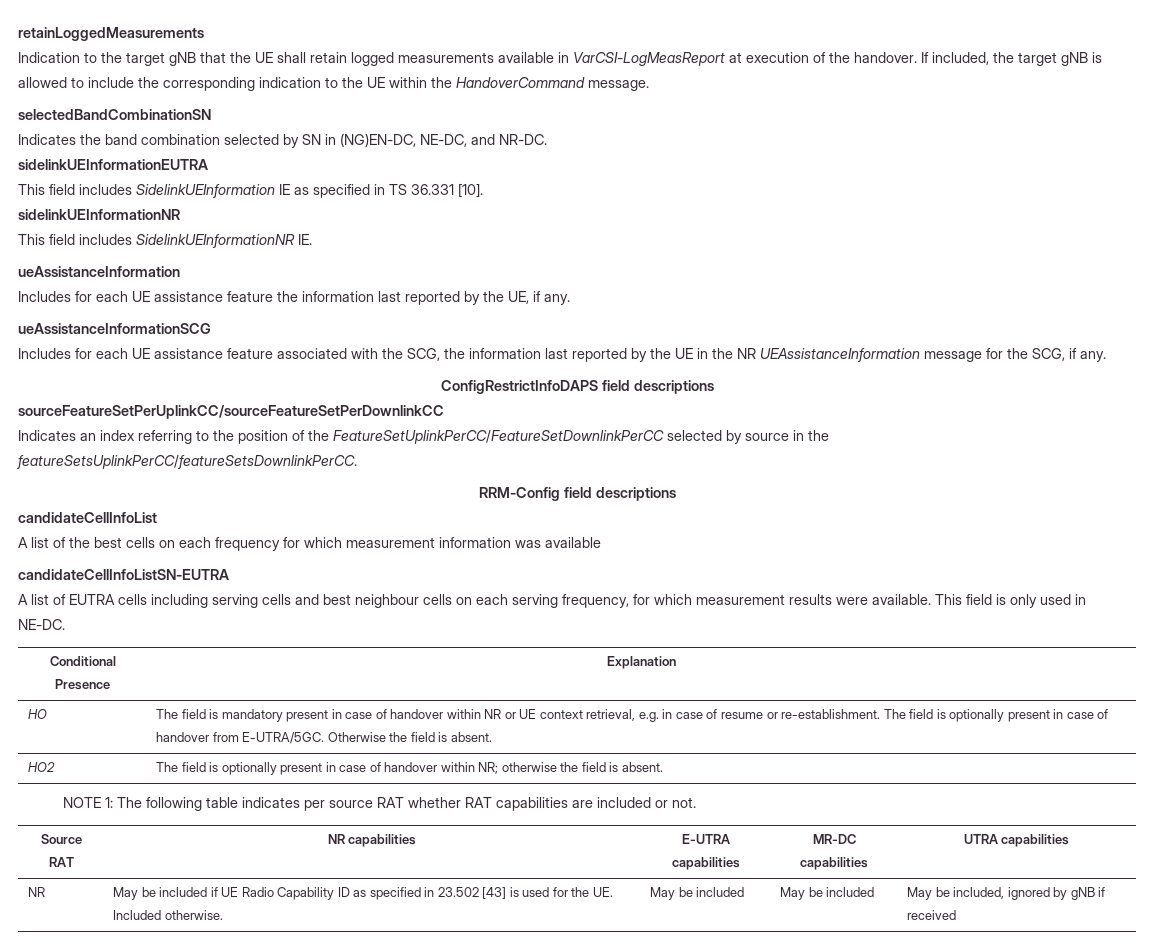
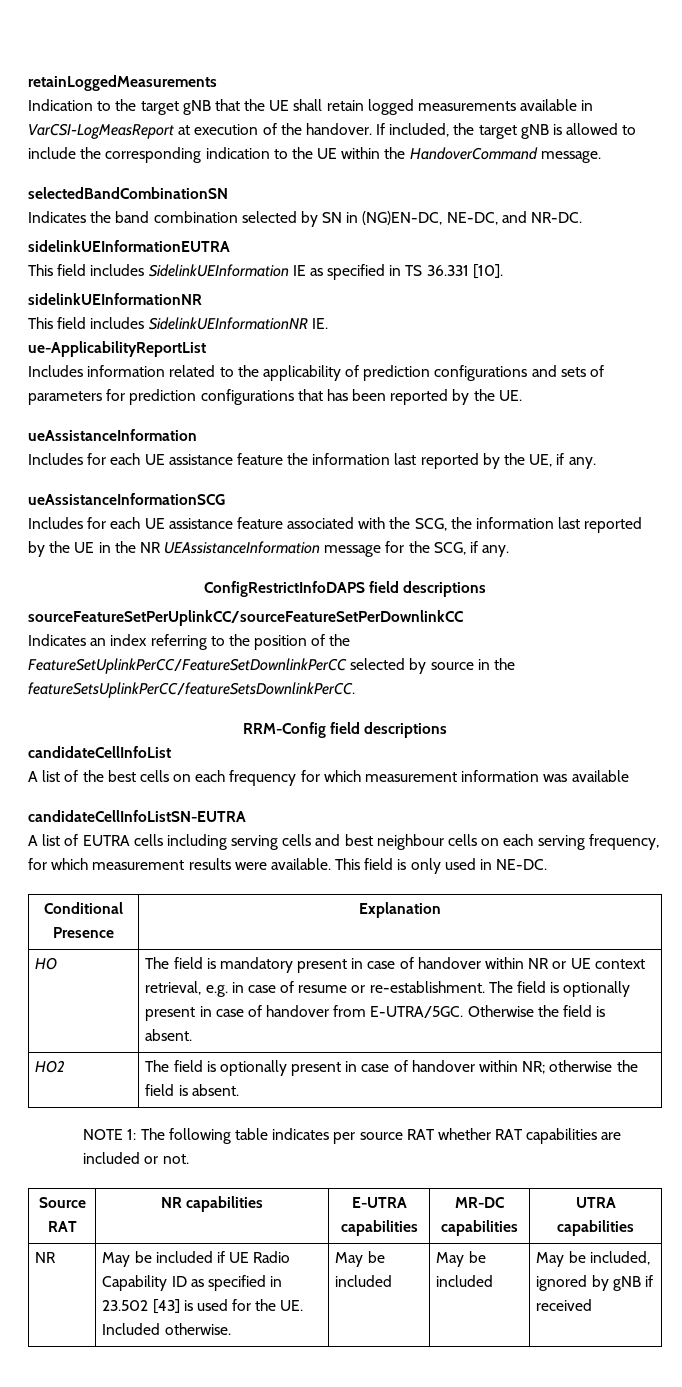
+ ue-ApplicabilityReportList
+ Includes information related to the applicability of prediction configurations and sets of parameters for prediction configurations that has been reported by the UE.

